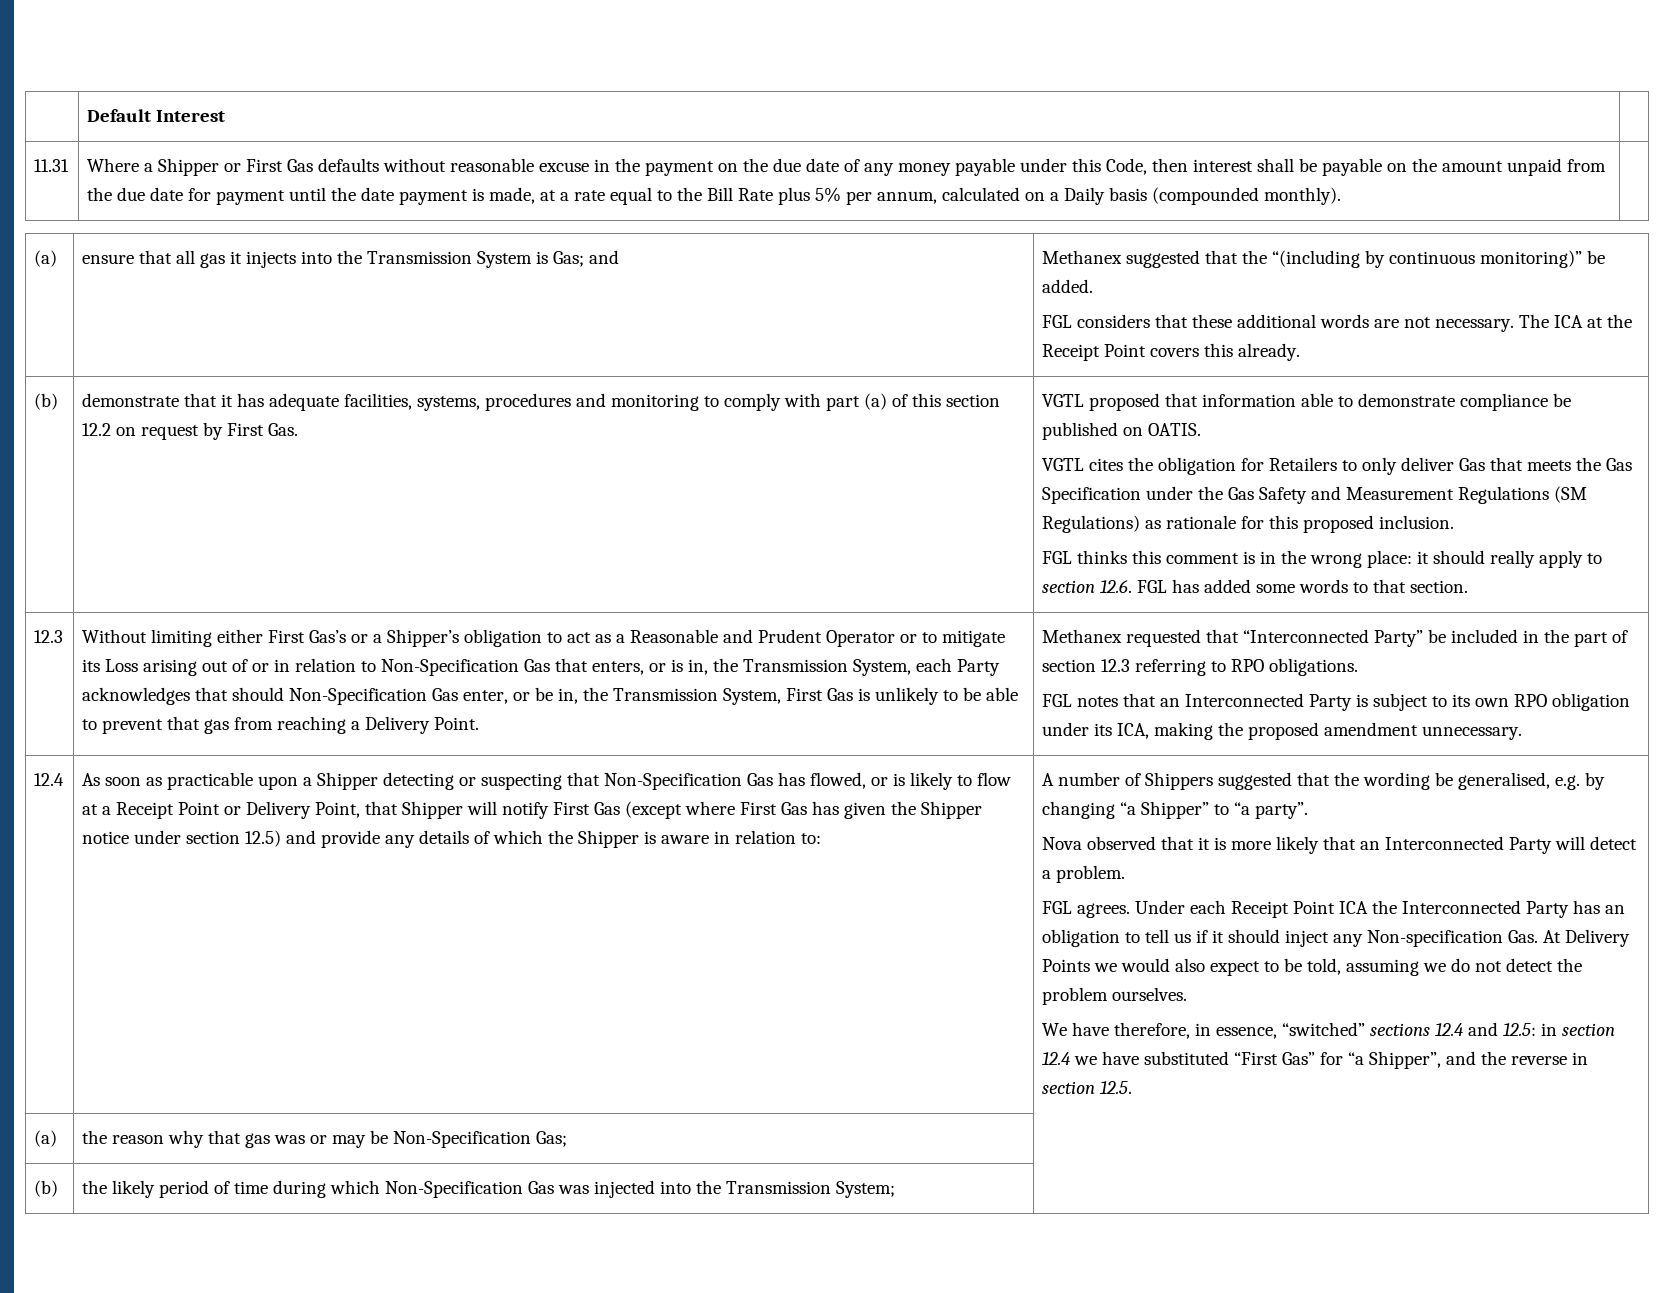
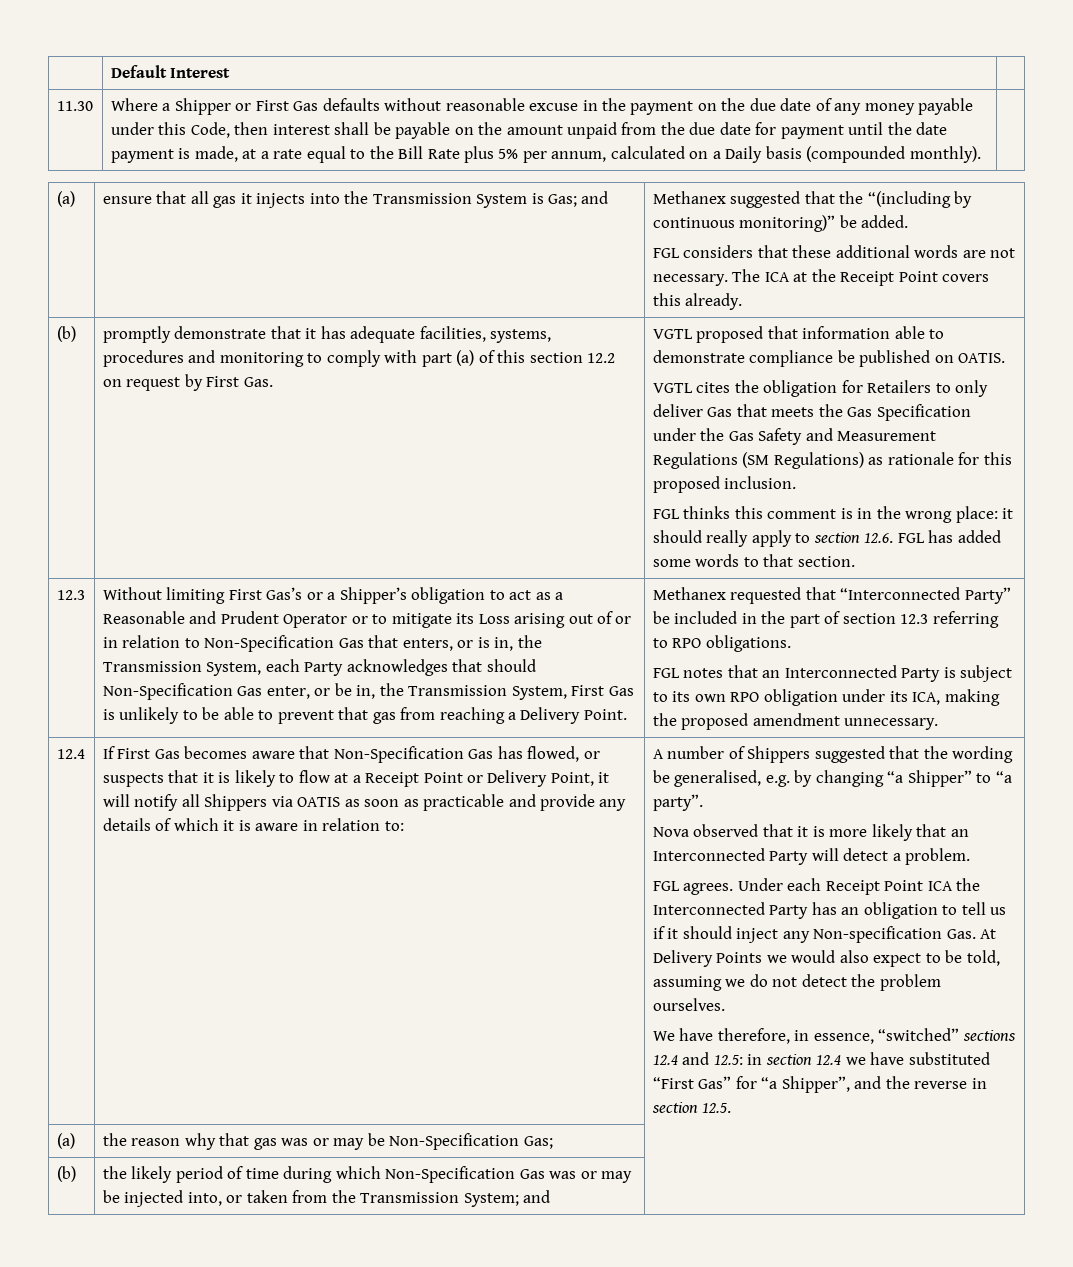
- 11.31
+ 11.30
- demonstrate that it has adequate facilities, systems, procedures and monitoring to comply with part (a) of this section 12.2 on request by First Gas.
+ promptly demonstrate that it has adequate facilities, systems, procedures and monitoring to comply with part (a) of this section 12.2 on request by First Gas.
- Without limiting either First Gas’s or a Shipper’s obligation to act as a Reasonable and Prudent Operator or to mitigate its Loss arising out of or in relation to Non-Specification Gas that enters, or is in, the Transmission System, each Party acknowledges that should Non-Specification Gas enter, or be in, the Transmission System, First Gas is unlikely to be able to prevent that gas from reaching a Delivery Point.
+ Without limiting First Gas’s or a Shipper’s obligation to act as a Reasonable and Prudent Operator or to mitigate its Loss arising out of or in relation to Non-Specification Gas that enters, or is in, the Transmission System, each Party acknowledges that should Non-Specification Gas enter, or be in, the Transmission System, First Gas is unlikely to be able to prevent that gas from reaching a Delivery Point.
- As soon as practicable upon a Shipper detecting or suspecting that Non-Specification Gas has flowed, or is likely to flow at a Receipt Point or Delivery Point, that Shipper will notify First Gas (except where First Gas has given the Shipper notice under section 12.5) and provide any details of which the Shipper is aware in relation to:
+ If First Gas becomes aware that Non-Specification Gas has flowed, or suspects that it is likely to flow at a Receipt Point or Delivery Point, it will notify all Shippers via OATIS as soon as practicable and provide any details of which it is aware in relation to:
- (b) | the likely period of time during which Non-Specification Gas was injected into the Transmission System; |
+ (b) | the likely period of time during which Non-Specification Gas was or may be injected into, or taken from the Transmission System; and |

